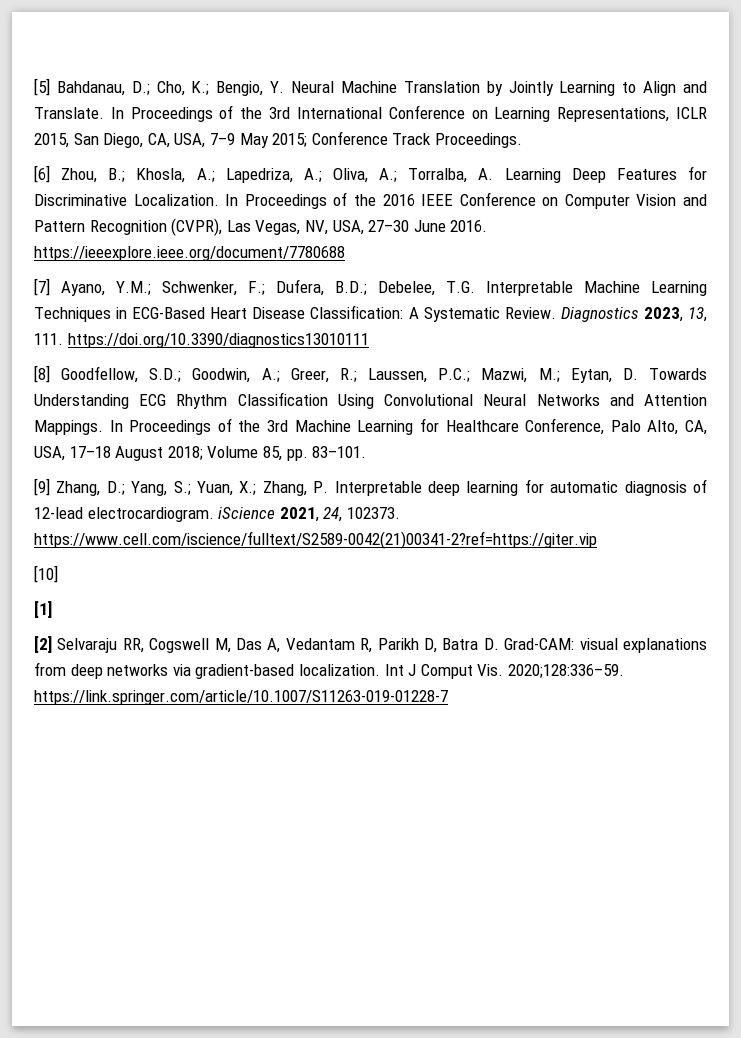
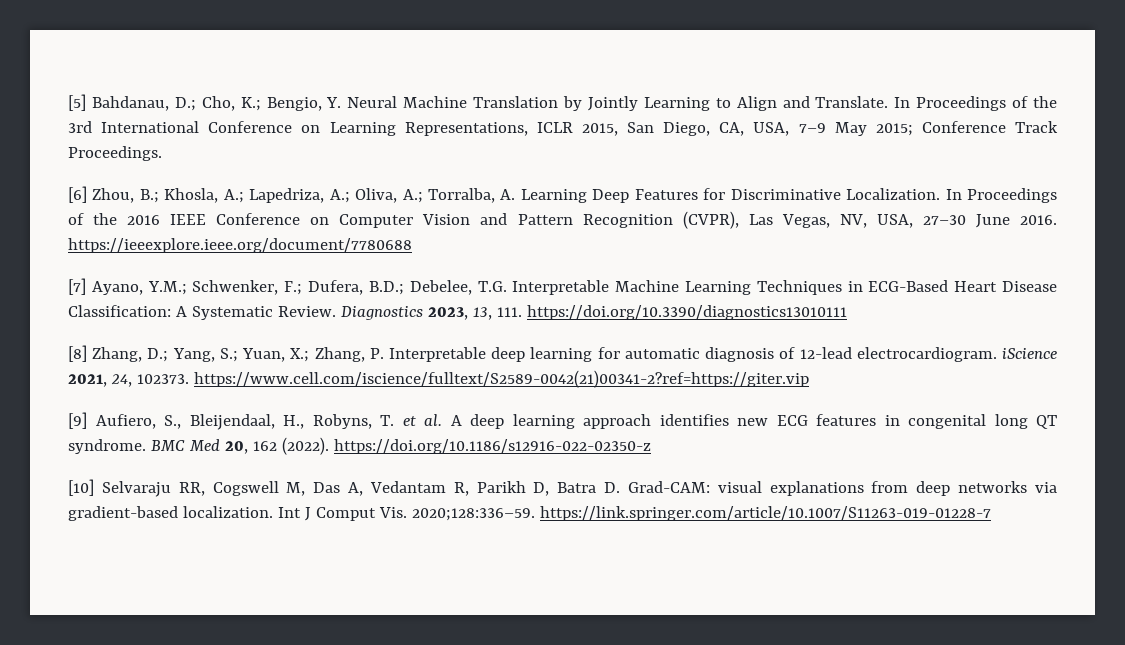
- [8] Goodfellow, S.D.; Goodwin, A.; Greer, R.; Laussen, P.C.; Mazwi, M.; Eytan, D. Towards Understanding ECG Rhythm Classification Using Convolutional Neural Networks and Attention Mappings. In Proceedings of the 3rd Machine Learning for Healthcare Conference, Palo Alto, CA, USA, 17–18 August 2018; Volume 85, pp. 83–101.
- [9] Zhang, D.; Yang, S.; Yuan, X.; Zhang, P. Interpretable deep learning for automatic diagnosis of 12-lead electrocardiogram. iScience 2021, 24, 102373. https://www.cell.com/iscience/fulltext/S2589-0042(21)00341-2?ref=https://giter.vip
+ [8] Zhang, D.; Yang, S.; Yuan, X.; Zhang, P. Interpretable deep learning for automatic diagnosis of 12-lead electrocardiogram. iScience 2021, 24, 102373. https://www.cell.com/iscience/fulltext/S2589-0042(21)00341-2?ref=https://giter.vip
+ [9] Aufiero, S., Bleijendaal, H., Robyns, T. et al. A deep learning approach identifies new ECG features in congenital long QT syndrome. BMC Med 20, 162 (2022). https://doi.org/10.1186/s12916-022-02350-z
- [10]
- [1]
- [2] Selvaraju RR, Cogswell M, Das A, Vedantam R, Parikh D, Batra D. Grad-CAM: visual explanations from deep networks via gradient-based localization.
+ [10] Selvaraju RR, Cogswell M, Das A, Vedantam R, Parikh D, Batra D. Grad-CAM: visual explanations from deep networks via gradient-based localization.

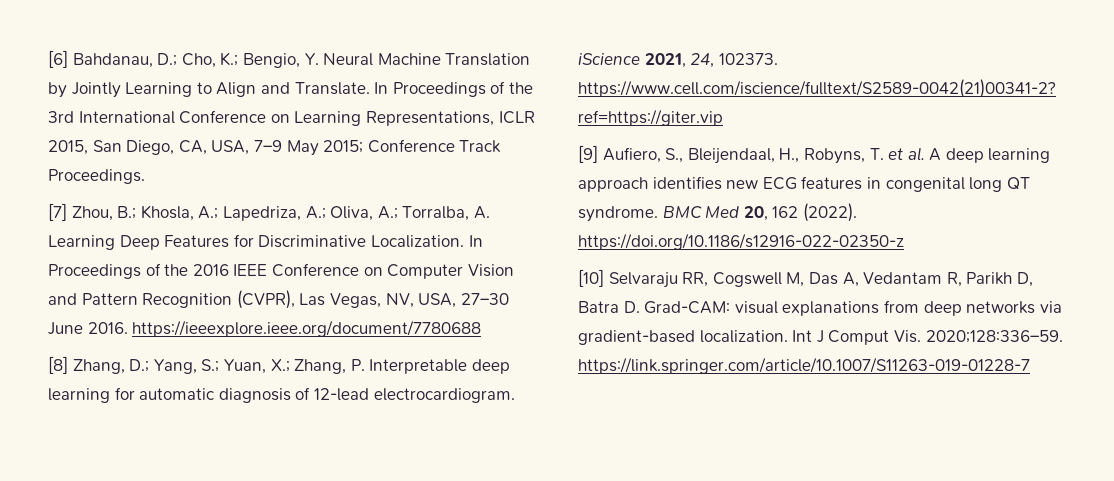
- [5] Bahdanau, D.; Cho, K.; Bengio, Y. Neural Machine Translation by Jointly Learning to Align and Translate.
+ [6] Bahdanau, D.; Cho, K.; Bengio, Y. Neural Machine Translation by Jointly Learning to Align and Translate.
- [6] Zhou, B.; Khosla, A.; Lapedriza, A.; Oliva, A.; Torralba, A. Learning Deep Features for Discriminative Localization.
+ [7] Zhou, B.; Khosla, A.; Lapedriza, A.; Oliva, A.; Torralba, A. Learning Deep Features for Discriminative Localization.
- [7] Ayano, Y.M.; Schwenker, F.; Dufera, B.D.; Debelee, T.G. Interpretable Machine Learning Techniques in ECG-Based Heart Disease Classification: A Systematic Review. Diagnostics 2023, 13, 111. https://doi.org/10.3390/diagnostics13010111

